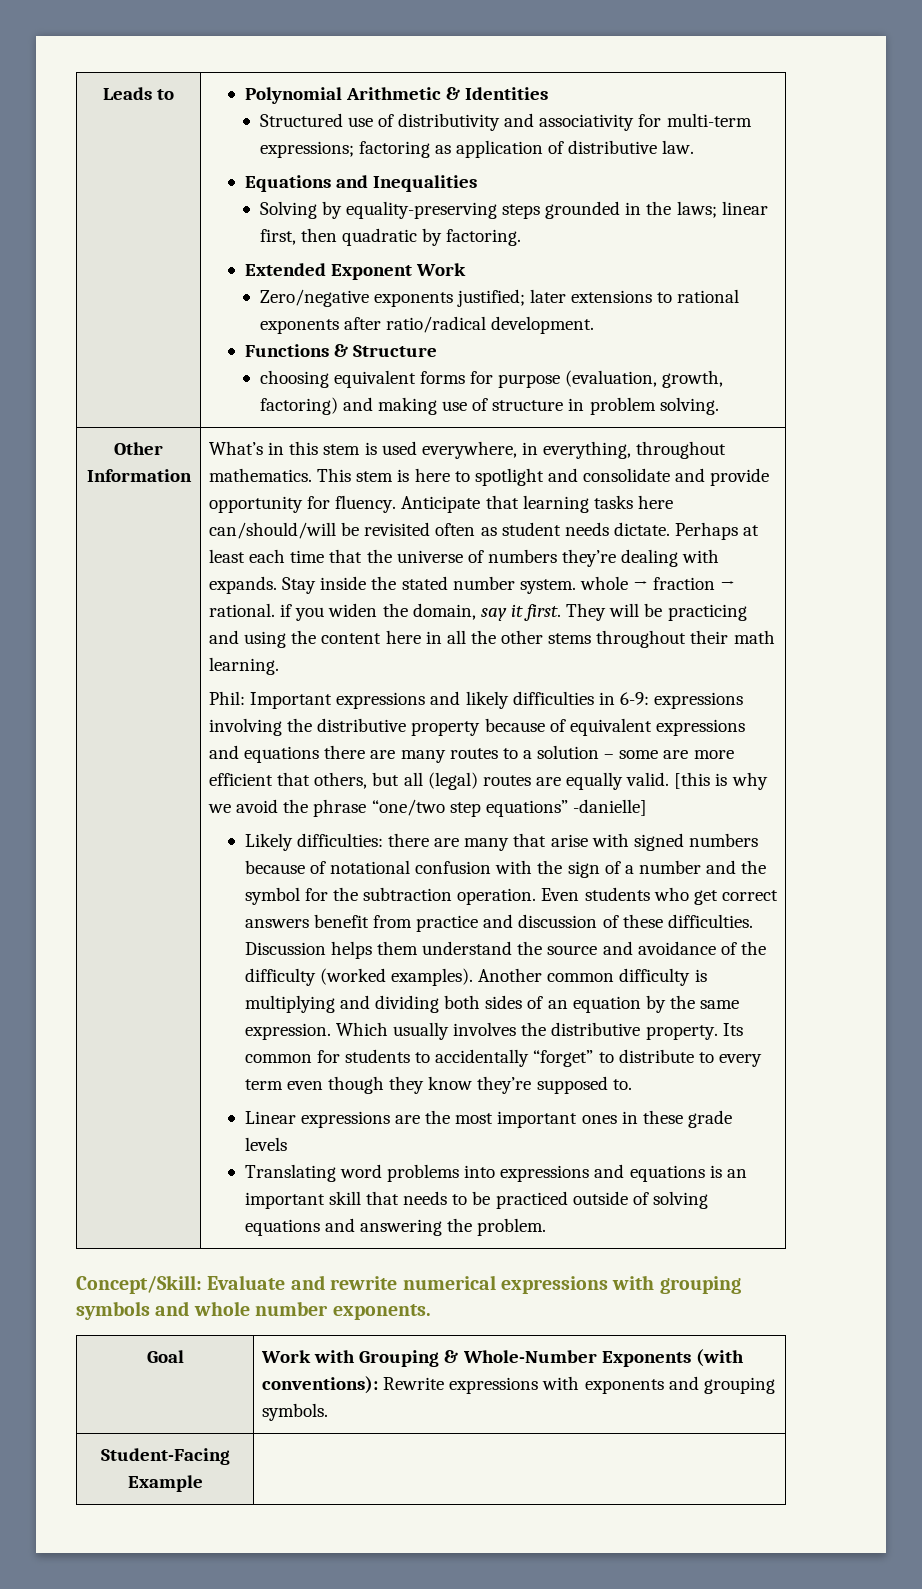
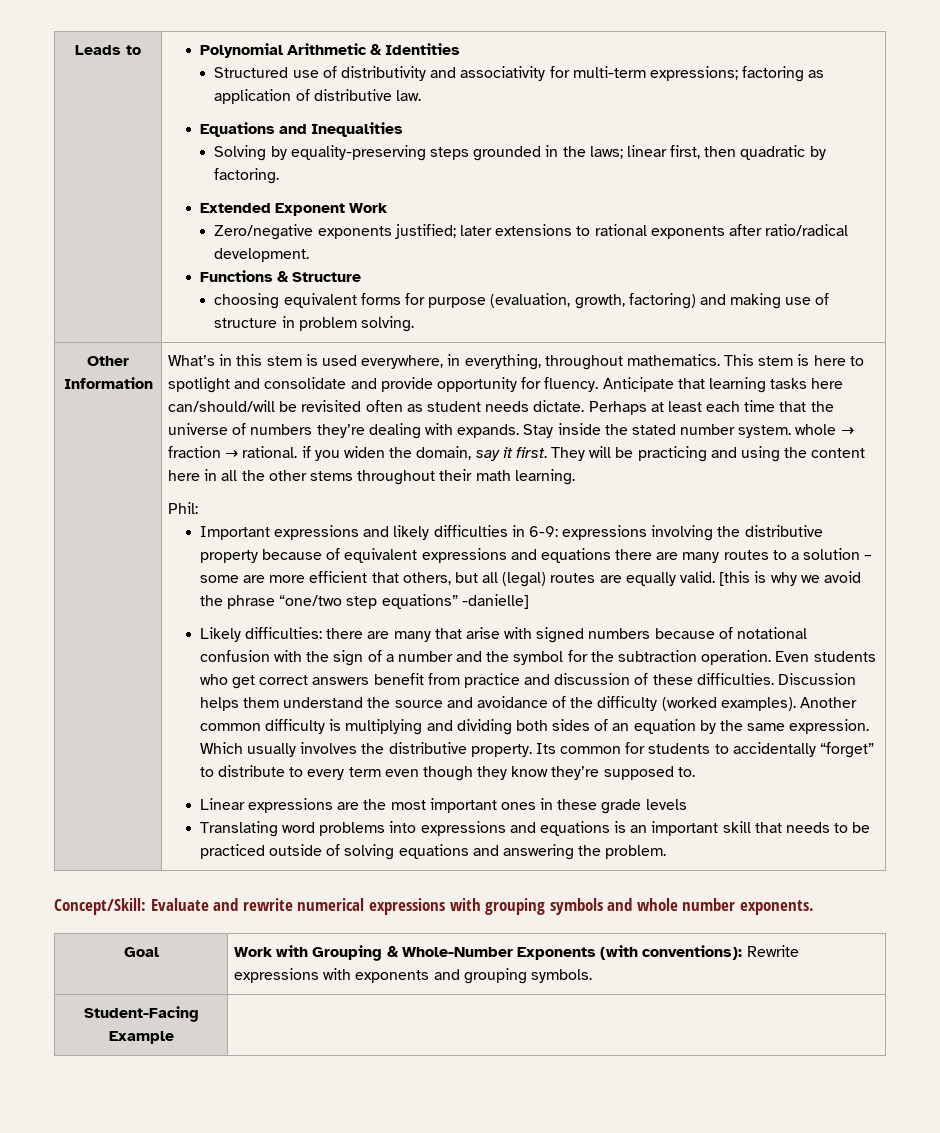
- Phil: Important expressions and likely difficulties in 6-9: expressions involving the distributive property because of equivalent expressions and equations there are many routes to a solution – some are more efficient that others, but all (legal) routes are equally valid.
+ Phil:
+ Important expressions and likely difficulties in 6-9: expressions involving the distributive property because of equivalent expressions and equations there are many routes to a solution – some are more efficient that others, but all (legal) routes are equally valid.

